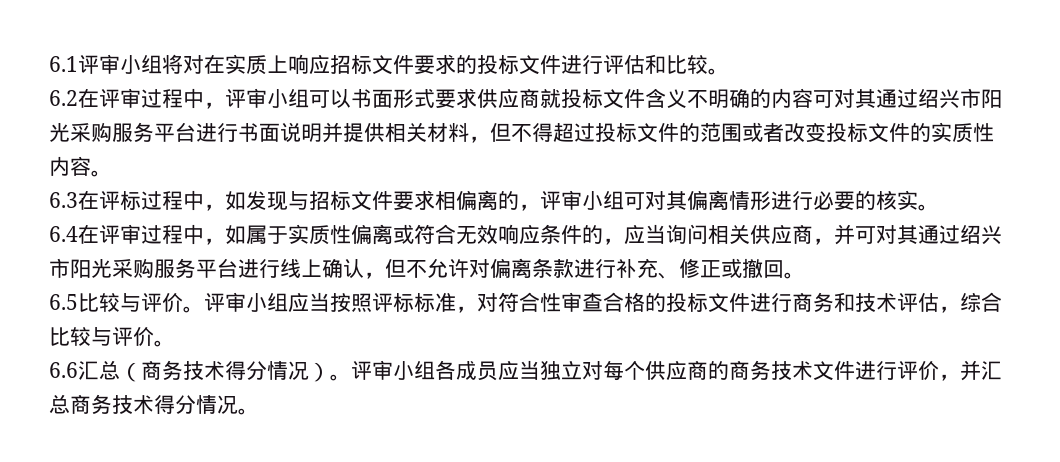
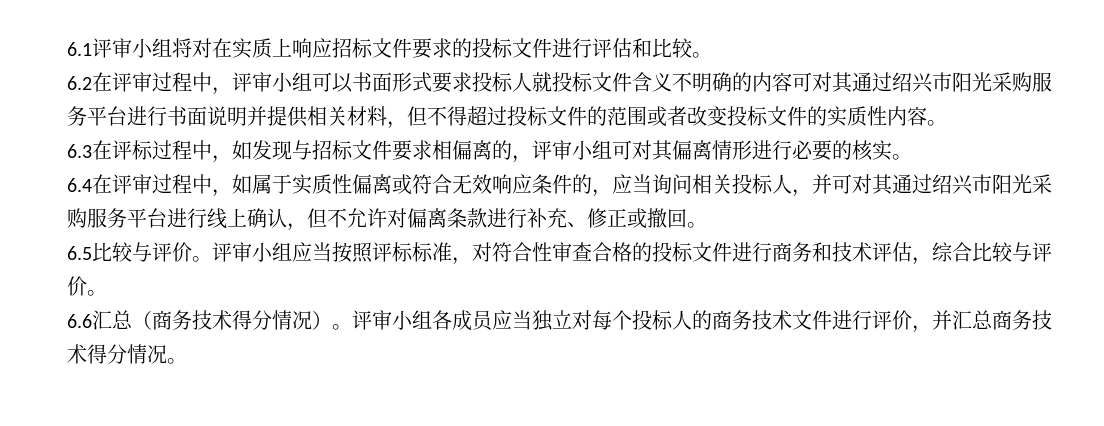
- 6.2在评审过程中，评审小组可以书面形式要求供应商就投标文件含义不明确的内容可对其通过绍兴市阳光采购服务平台进行书面说明并提供相关材料，但不得超过投标文件的范围或者改变投标文件的实质性内容。
+ 6.2在评审过程中，评审小组可以书面形式要求投标人就投标文件含义不明确的内容可对其通过绍兴市阳光采购服务平台进行书面说明并提供相关材料，但不得超过投标文件的范围或者改变投标文件的实质性内容。
- 6.4在评审过程中，如属于实质性偏离或符合无效响应条件的，应当询问相关供应商，并可对其通过绍兴市阳光采购服务平台进行线上确认，但不允许对偏离条款进行补充、修正或撤回。
+ 6.4在评审过程中，如属于实质性偏离或符合无效响应条件的，应当询问相关投标人，并可对其通过绍兴市阳光采购服务平台进行线上确认，但不允许对偏离条款进行补充、修正或撤回。
- 评审小组各成员应当独立对每个供应商的商务技术文件进行评价，并汇总商务技术得分情况。
+ 评审小组各成员应当独立对每个投标人的商务技术文件进行评价，并汇总商务技术得分情况。

